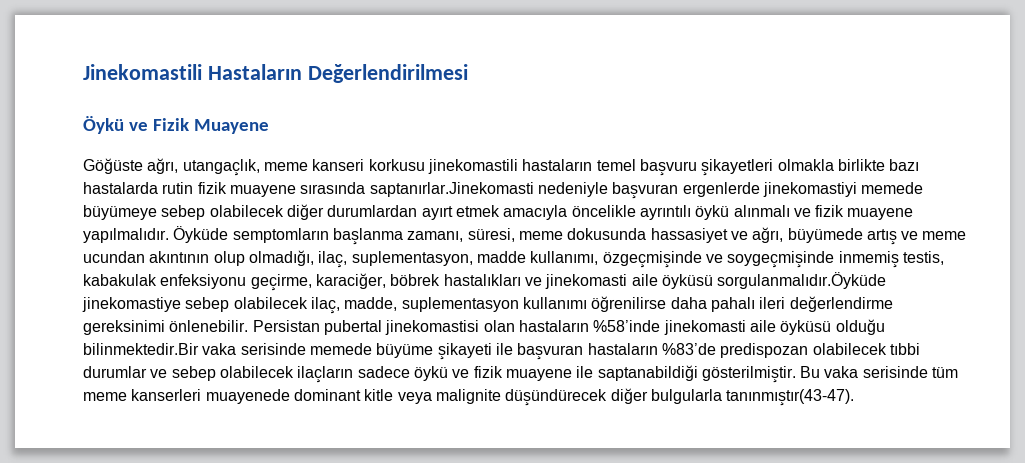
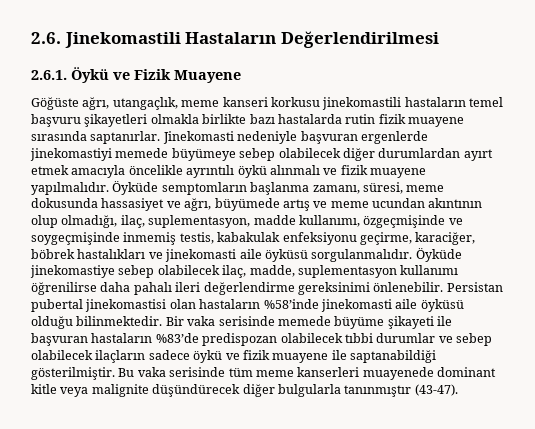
- Jinekomastili Hastaların Değerlendirilmesi
+ 2.6. Jinekomastili Hastaların Değerlendirilmesi
- Öykü ve Fizik Muayene
+ 2.6.1. Öykü ve Fizik Muayene
- Göğüste ağrı, utangaçlık, meme kanseri korkusu jinekomastili hastaların temel başvuru şikayetleri olmakla birlikte bazı hastalarda rutin fizik muayene sırasında saptanırlar.Jinekomasti nedeniyle başvuran ergenlerde jinekomastiyi memede büyümeye sebep olabilecek diğer durumlardan ayırt etmek amacıyla öncelikle ayrıntılı öykü alınmalı ve fizik muayene yapılmalıdır.
+ Göğüste ağrı, utangaçlık, meme kanseri korkusu jinekomastili hastaların temel başvuru şikayetleri olmakla birlikte bazı hastalarda rutin fizik muayene sırasında saptanırlar. Jinekomasti nedeniyle başvuran ergenlerde jinekomastiyi memede büyümeye sebep olabilecek diğer durumlardan ayırt etmek amacıyla öncelikle ayrıntılı öykü alınmalı ve fizik muayene yapılmalıdır.
- Öyküde semptomların başlanma zamanı, süresi, meme dokusunda hassasiyet ve ağrı, büyümede artış ve meme ucundan akıntının olup olmadığı, ilaç, suplementasyon, madde kullanımı, özgeçmişinde ve soygeçmişinde inmemiş testis, kabakulak enfeksiyonu geçirme, karaciğer, böbrek hastalıkları ve jinekomasti aile öyküsü sorgulanmalıdır.Öyküde jinekomastiye sebep olabilecek ilaç, madde, suplementasyon kullanımı öğrenilirse daha pahalı ileri değerlendirme gereksinimi önlenebilir.
+ Öyküde semptomların başlanma zamanı, süresi, meme dokusunda hassasiyet ve ağrı, büyümede artış ve meme ucundan akıntının olup olmadığı, ilaç, suplementasyon, madde kullanımı, özgeçmişinde ve soygeçmişinde inmemiş testis, kabakulak enfeksiyonu geçirme, karaciğer, böbrek hastalıkları ve jinekomasti aile öyküsü sorgulanmalıdır. Öyküde jinekomastiye sebep olabilecek ilaç, madde, suplementasyon kullanımı öğrenilirse daha pahalı ileri değerlendirme gereksinimi önlenebilir.
- Persistan pubertal jinekomastisi olan hastaların %58’inde jinekomasti aile öyküsü olduğu bilinmektedir.Bir vaka serisinde memede büyüme şikayeti ile başvuran hastaların %83’de predispozan olabilecek tıbbi durumlar ve sebep olabilecek ilaçların sadece öykü ve fizik muayene ile saptanabildiği gösterilmiştir.
+ Persistan pubertal jinekomastisi olan hastaların %58’inde jinekomasti aile öyküsü olduğu bilinmektedir. Bir vaka serisinde memede büyüme şikayeti ile başvuran hastaların %83’de predispozan olabilecek tıbbi durumlar ve sebep olabilecek ilaçların sadece öykü ve fizik muayene ile saptanabildiği gösterilmiştir.
- Bu vaka serisinde tüm meme kanserleri muayenede dominant kitle veya malignite düşündürecek diğer bulgularla tanınmıştır(43-47).
+ Bu vaka serisinde tüm meme kanserleri muayenede dominant kitle veya malignite düşündürecek diğer bulgularla tanınmıştır (43-47).

